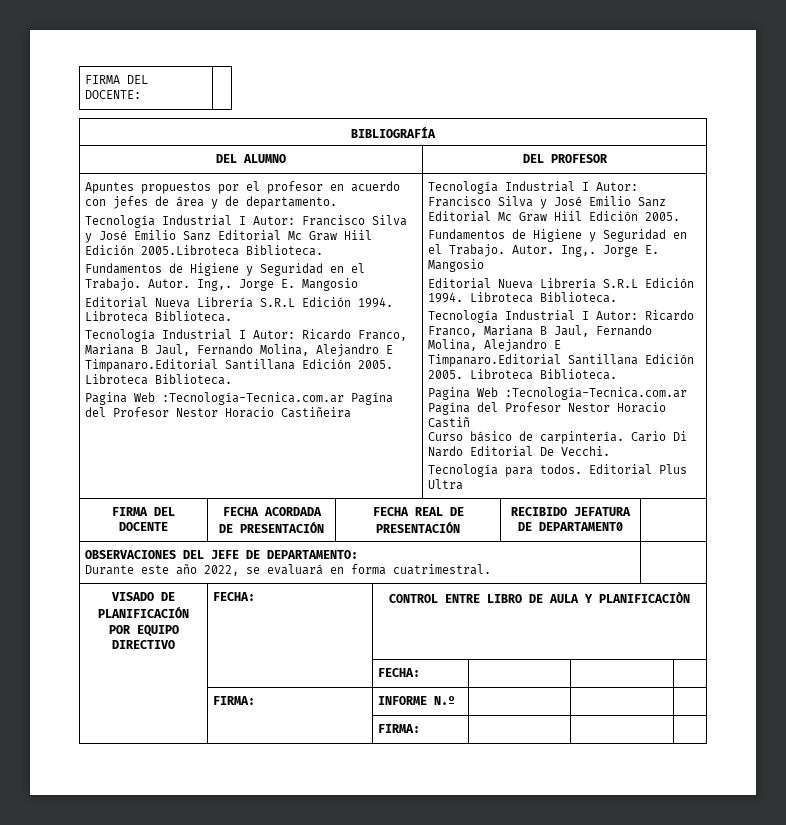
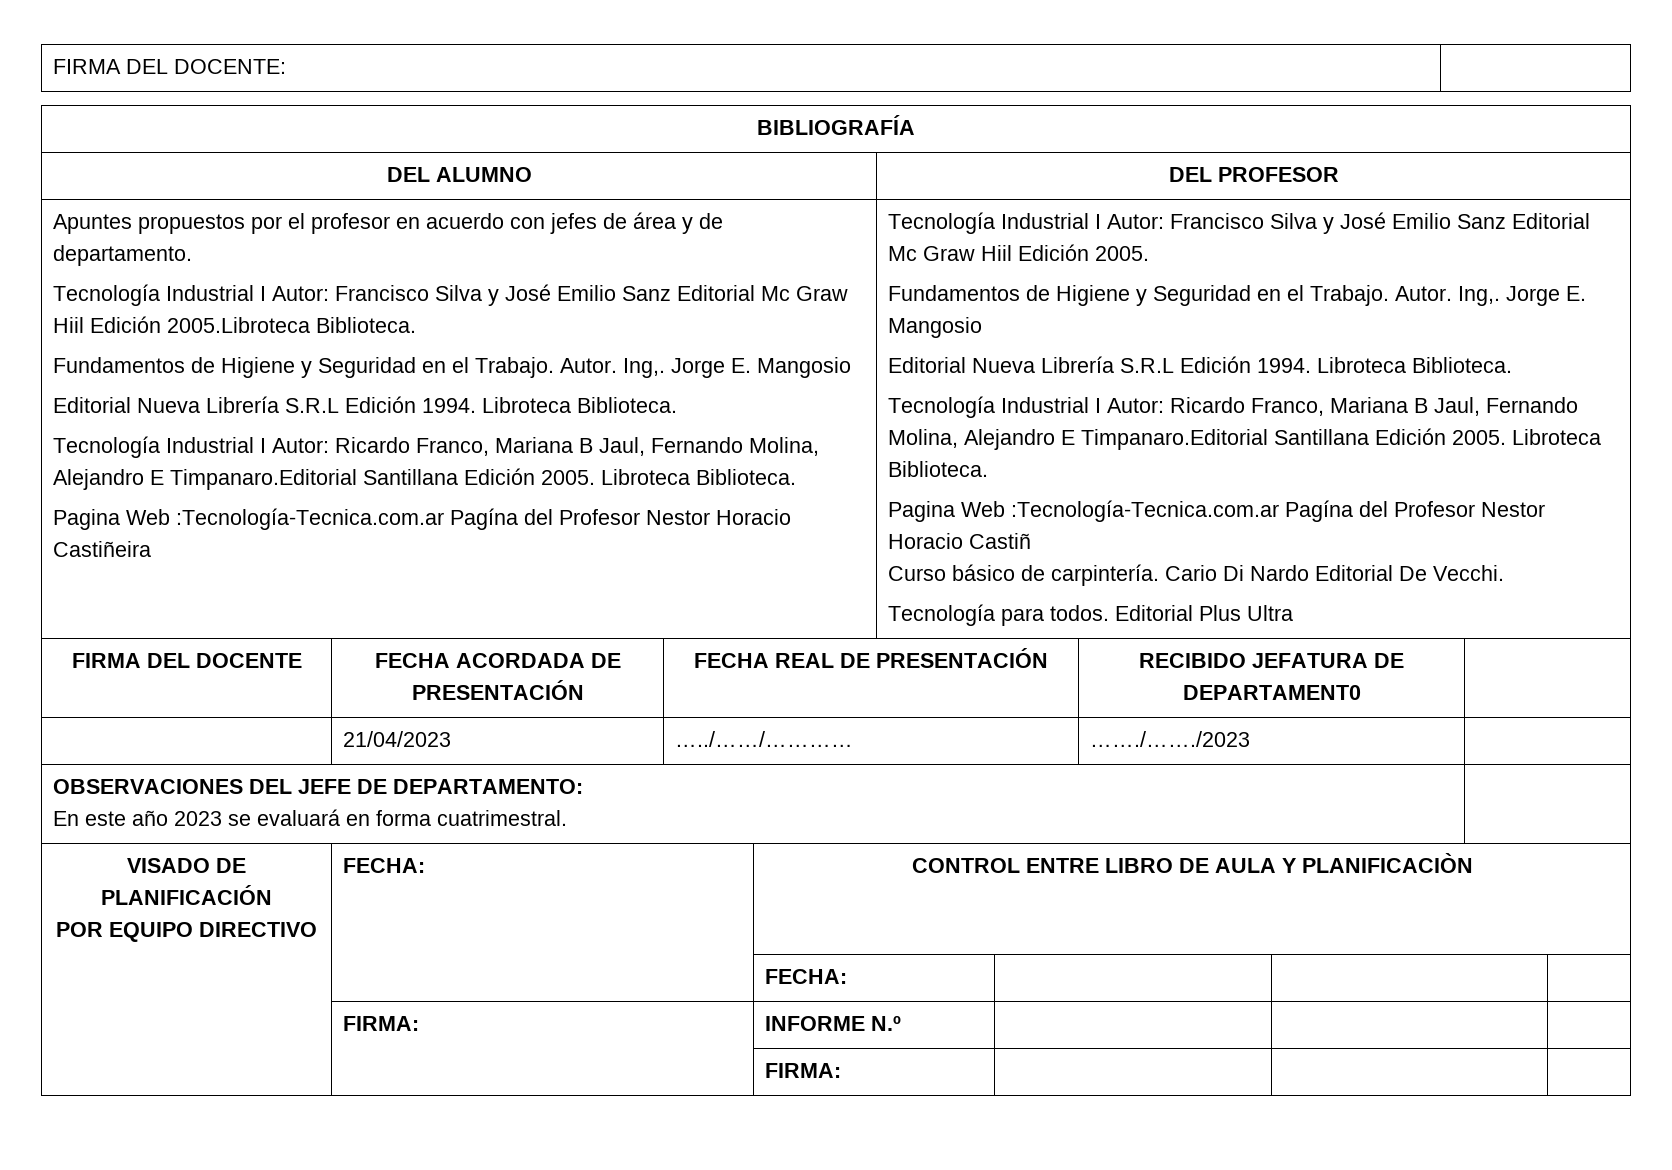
+ | 21/04/2023 | …../……/………… | ……./……./2023 |
  OBSERVACIONES DEL JEFE DE DEPARTAMENTO:
- Durante este año 2022, se evaluará en forma cuatrimestral. |
+ En este año 2023 se evaluará en forma cuatrimestral. |

